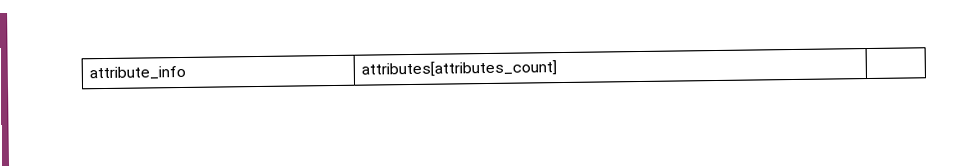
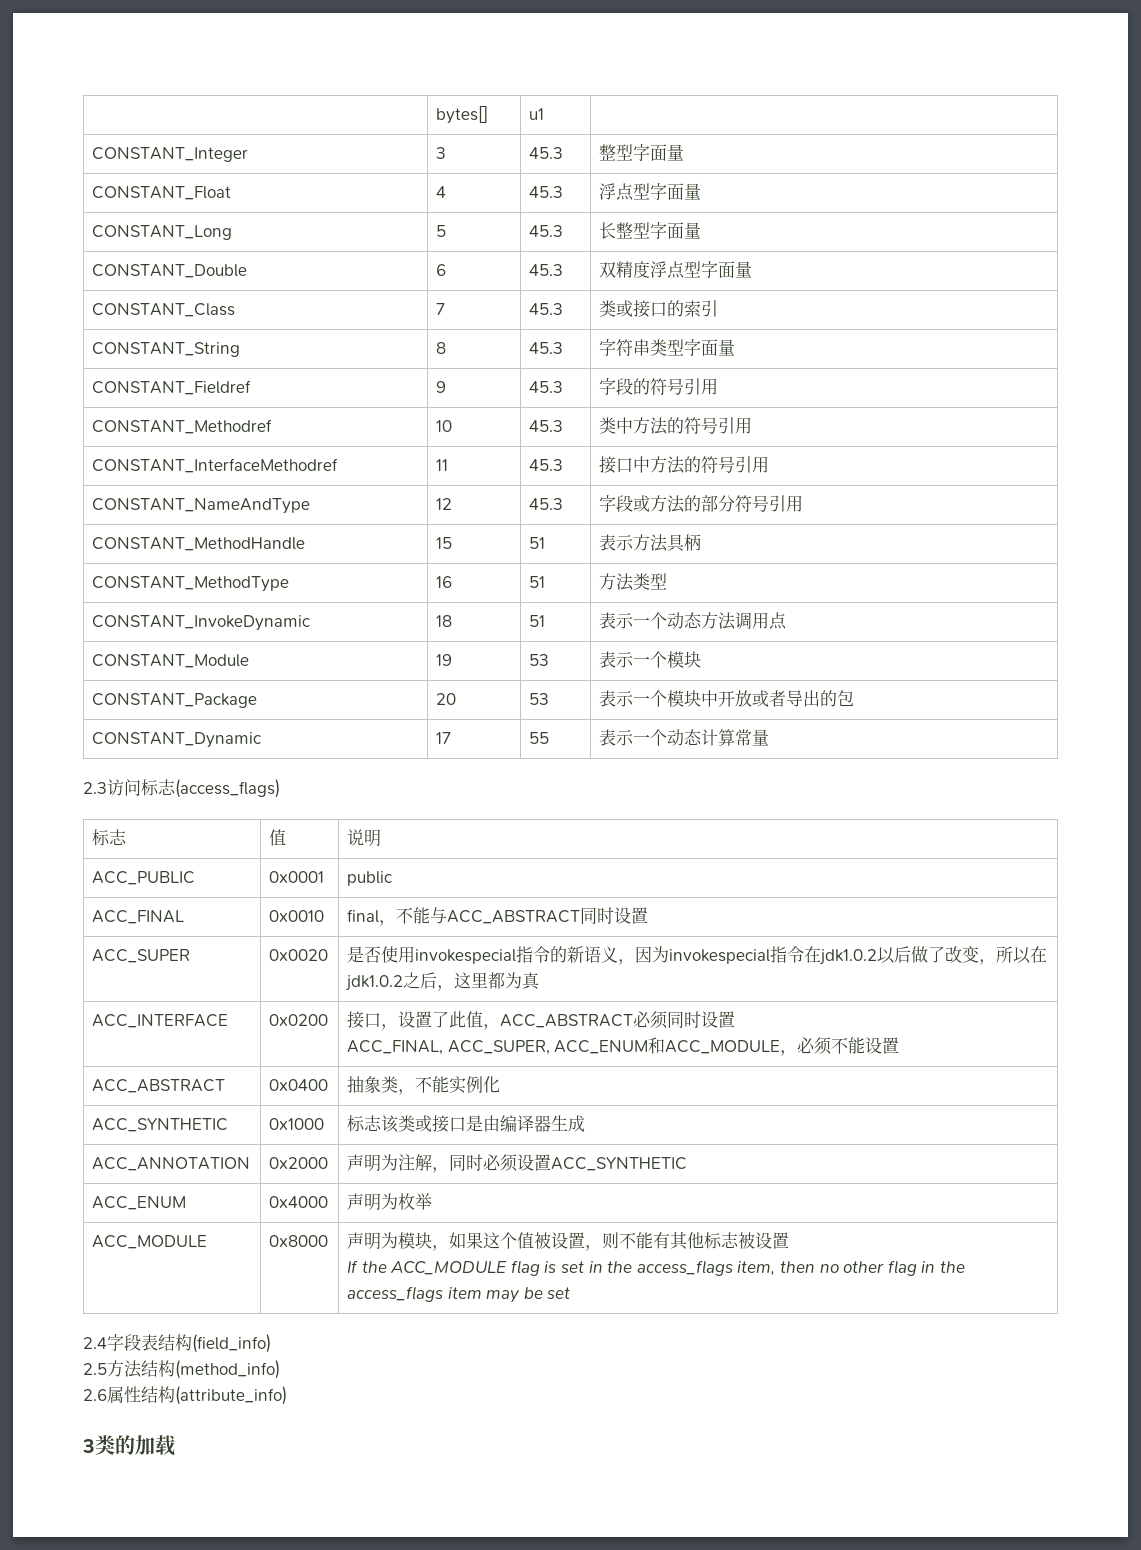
- attribute_info | attributes[attributes_count] |
+ | bytes[] | u1 |
+ CONSTANT_Integer | 3 | 45.3 | 整型字面量
+ CONSTANT_Float | 4 | 45.3 | 浮点型字面量
+ CONSTANT_Long | 5 | 45.3 | 长整型字面量
+ CONSTANT_Double | 6 | 45.3 | 双精度浮点型字面量
+ CONSTANT_Class | 7 | 45.3 | 类或接口的索引
+ CONSTANT_String | 8 | 45.3 | 字符串类型字面量
+ CONSTANT_Fieldref | 9 | 45.3 | 字段的符号引用
+ CONSTANT_Methodref | 10 | 45.3 | 类中方法的符号引用
+ CONSTANT_InterfaceMethodref | 11 | 45.3 | 接口中方法的符号引用
+ CONSTANT_NameAndType | 12 | 45.3 | 字段或方法的部分符号引用
+ CONSTANT_MethodHandle | 15 | 51 | 表示方法具柄
+ CONSTANT_MethodType | 16 | 51 | 方法类型
+ CONSTANT_InvokeDynamic | 18 | 51 | 表示一个动态方法调用点
+ CONSTANT_Module | 19 | 53 | 表示一个模块
+ CONSTANT_Package | 20 | 53 | 表示一个模块中开放或者导出的包
+ CONSTANT_Dynamic | 17 | 55 | 表示一个动态计算常量
+ 2.3访问标志(access_flags)
+ 标志 | 值 | 说明
+ ACC_PUBLIC | 0x0001 | public
+ ACC_FINAL | 0x0010 | final，不能与ACC_ABSTRACT同时设置
+ ACC_SUPER | 0x0020 | 是否使用invokespecial指令的新语义，因为invokespecial指令在jdk1.0.2以后做了改变，所以在jdk1.0.2之后，这里都为真
+ ACC_INTERFACE | 0x0200 | 接口，设置了此值，ACC_ABSTRACT必须同时设置
+ ACC_FINAL, ACC_SUPER, ACC_ENUM和ACC_MODULE，必须不能设置
+ ACC_ABSTRACT | 0x0400 | 抽象类，不能实例化
+ ACC_SYNTHETIC | 0x1000 | 标志该类或接口是由编译器生成
+ ACC_ANNOTATION | 0x2000 | 声明为注解，同时必须设置ACC_SYNTHETIC
+ ACC_ENUM | 0x4000 | 声明为枚举
+ ACC_MODULE | 0x8000 | 声明为模块，如果这个值被设置，则不能有其他标志被设置
+ If the ACC_MODULE flag is set in the access_flags item, then no other flag in the access_flags item may be set
+ 2.4字段表结构(field_info)
+ 2.5方法结构(method_info)
+ 2.6属性结构(attribute_info)
+ 3类的加载

